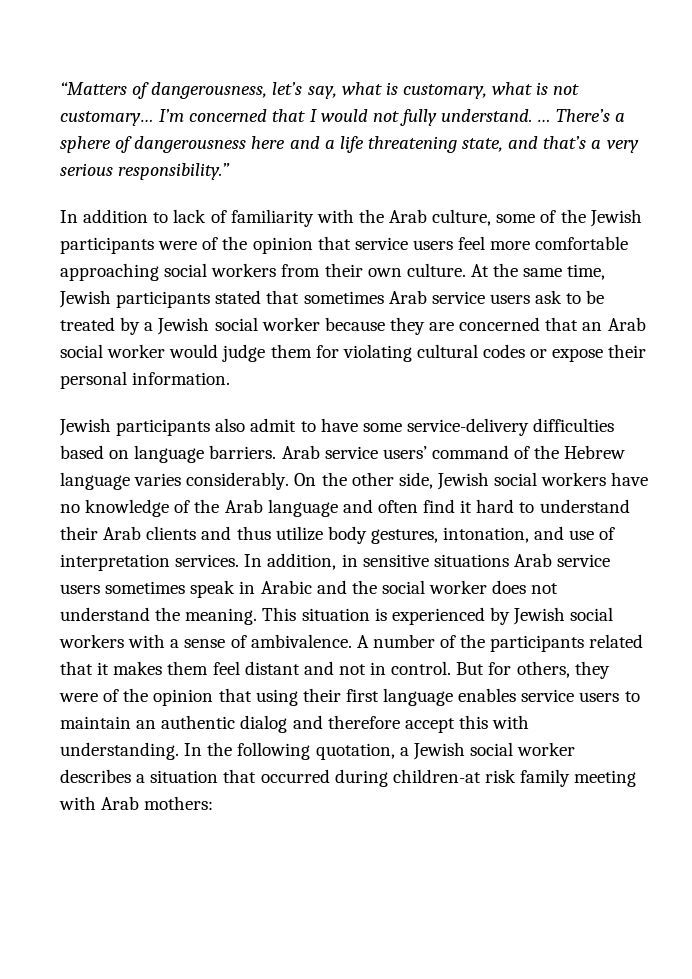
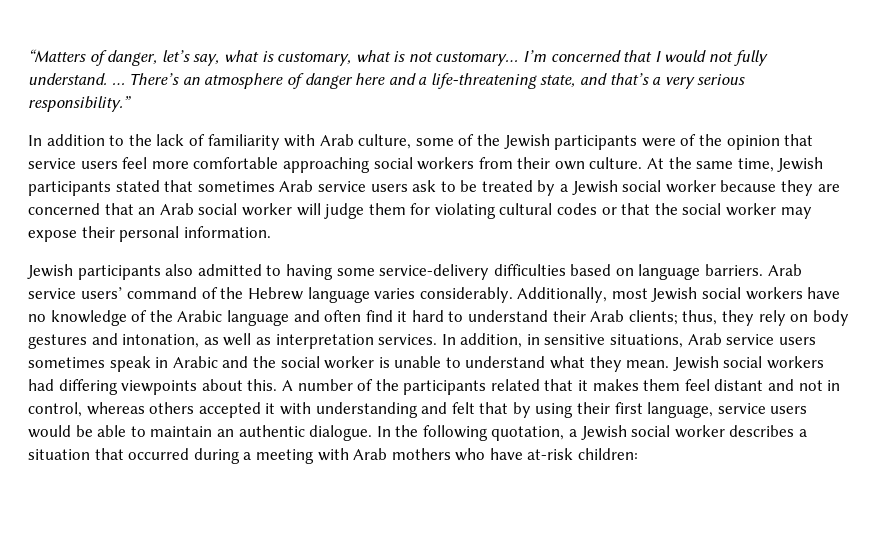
- “Matters of dangerousness, let’s say, what is customary, what is not customary…
+ “Matters of danger, let’s say, what is customary, what is not customary…
- There’s a sphere of dangerousness here and a life threatening state, and that’s a very serious responsibility.”
+ There’s an atmosphere of danger here and a life-threatening state, and that’s a very serious responsibility.”
- In addition to lack of familiarity with the Arab culture, some of the Jewish participants were of the opinion that service users feel more comfortable approaching social workers from their own culture.
+ In addition to the lack of familiarity with Arab culture, some of the Jewish participants were of the opinion that service users feel more comfortable approaching social workers from their own culture.
- At the same time, Jewish participants stated that sometimes Arab service users ask to be treated by a Jewish social worker because they are concerned that an Arab social worker would judge them for violating cultural codes or expose their personal information.
+ At the same time, Jewish participants stated that sometimes Arab service users ask to be treated by a Jewish social worker because they are concerned that an Arab social worker will judge them for violating cultural codes or that the social worker may expose their personal information.
- Jewish participants also admit to have some service-delivery difficulties based on language barriers.
+ Jewish participants also admitted to having some service-delivery difficulties based on language barriers.
- On the other side, Jewish social workers have no knowledge of the Arab language and often find it hard to understand their Arab clients and thus utilize body gestures, intonation, and use of interpretation services.
+ Additionally, most Jewish social workers have no knowledge of the Arabic language and often find it hard to understand their Arab clients; thus, they rely on body gestures and intonation, as well as interpretation services.
- In addition, in sensitive situations Arab service users sometimes speak in Arabic and the social worker does not understand the meaning. This situation is experienced by Jewish social workers with a sense of ambivalence.
+ In addition, in sensitive situations, Arab service users sometimes speak in Arabic and the social worker is unable to understand what they mean. Jewish social workers had differing viewpoints about this.
- A number of the participants related that it makes them feel distant and not in control. But for others, they were of the opinion that using their first language enables service users to maintain an authentic dialog and therefore accept this with understanding.
+ A number of the participants related that it makes them feel distant and not in control, whereas others accepted it with understanding and felt that by using their first language, service users would be able to maintain an authentic dialogue.
- In the following quotation, a Jewish social worker describes a situation that occurred during children-at risk family meeting with Arab mothers:
+ In the following quotation, a Jewish social worker describes a situation that occurred during a meeting with Arab mothers who have at-risk children:

